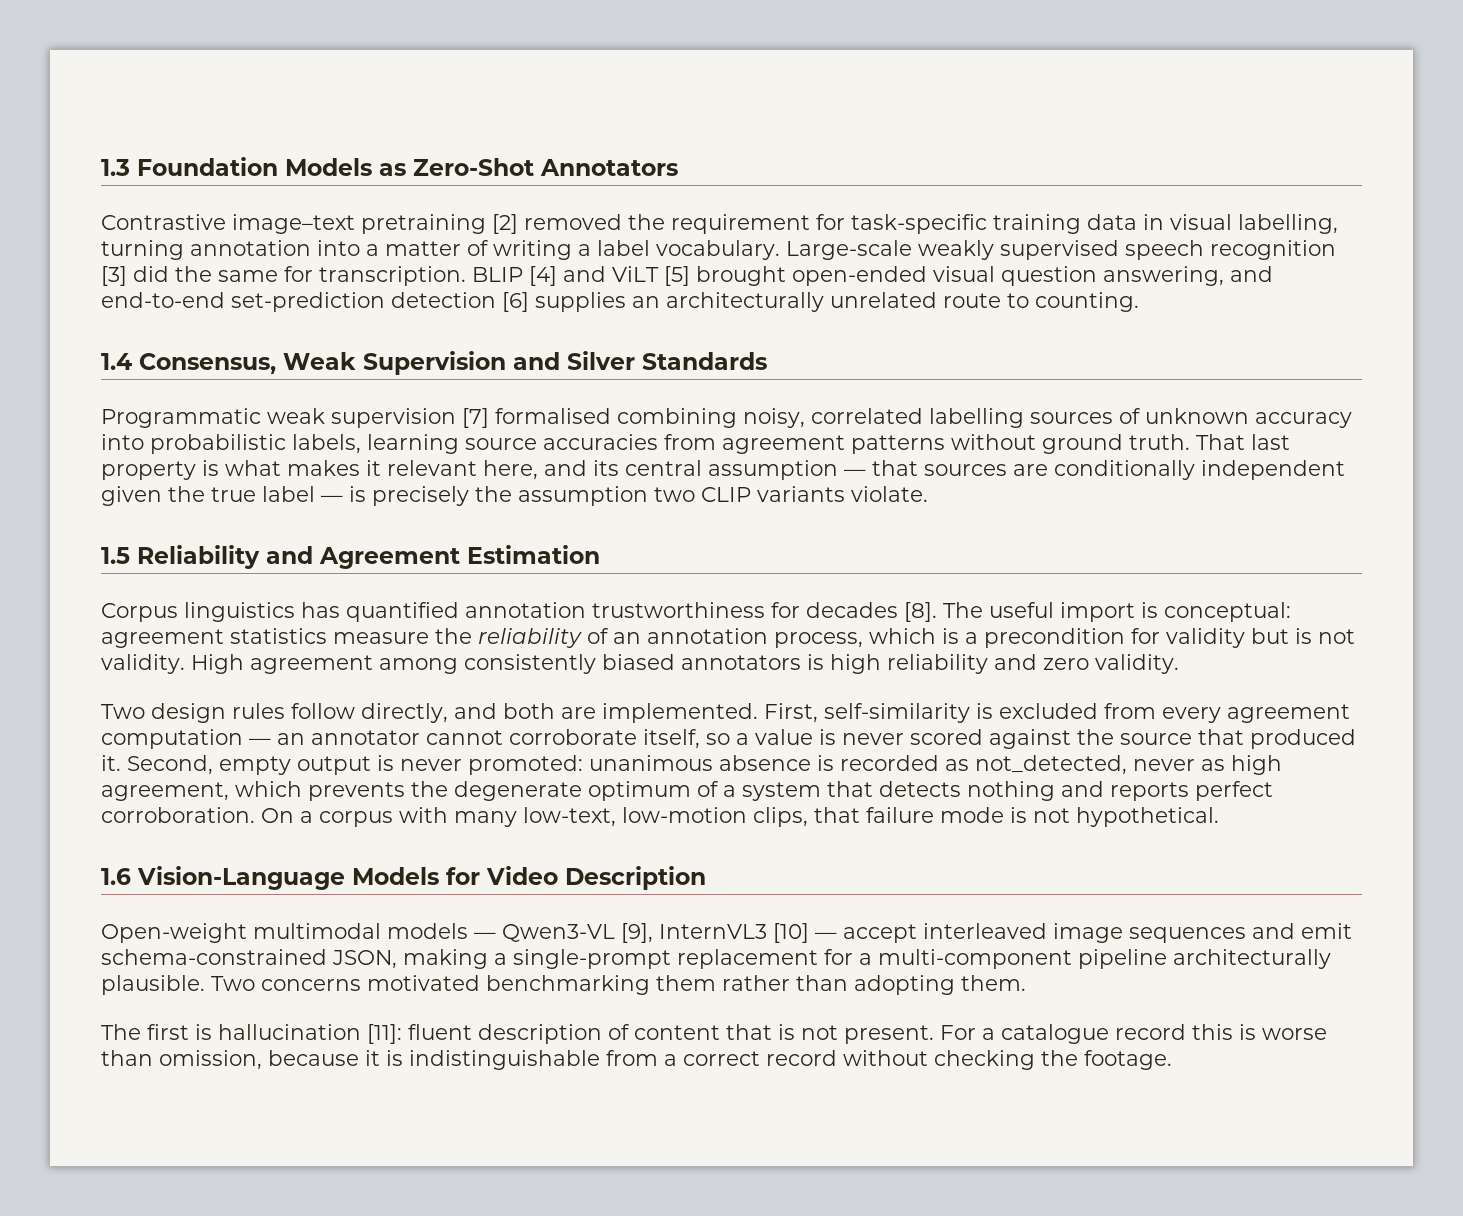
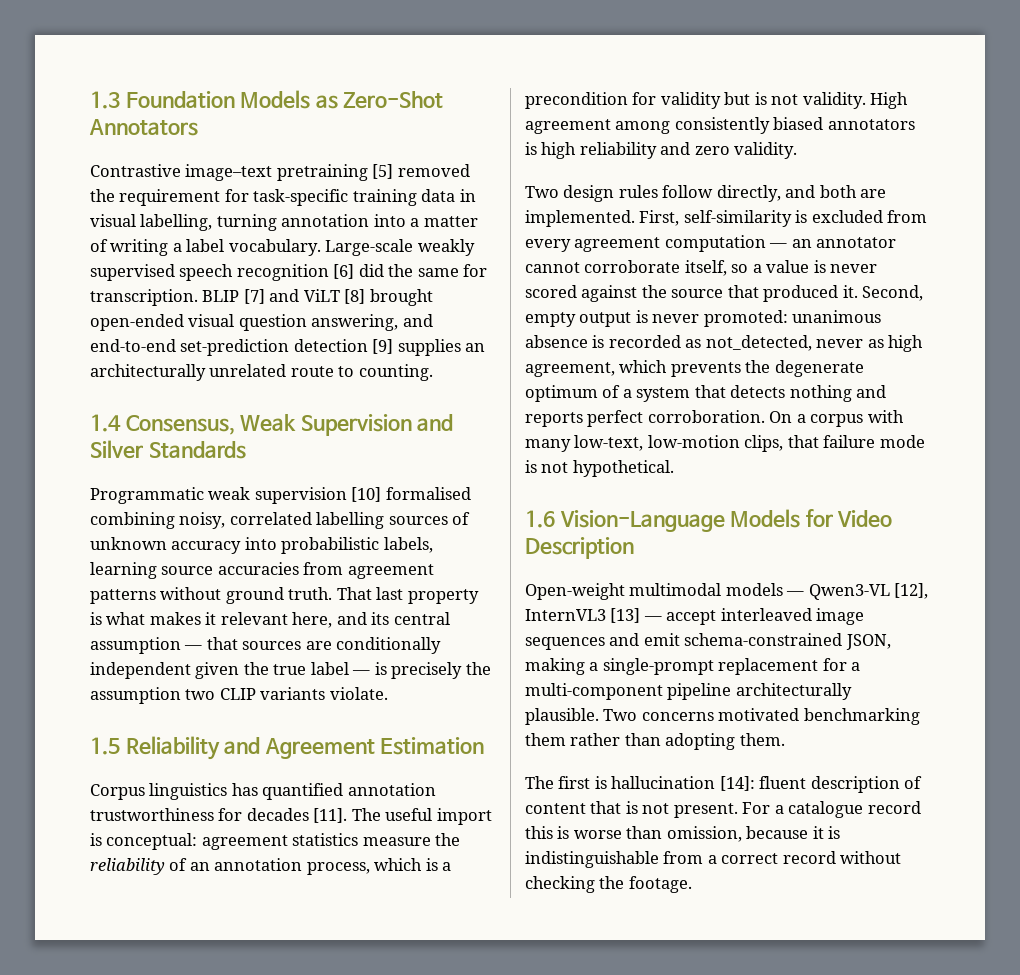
- Contrastive image–text pretraining [2] removed the requirement for task-specific training data in visual labelling, turning annotation into a matter of writing a label vocabulary.
+ Contrastive image–text pretraining [5] removed the requirement for task-specific training data in visual labelling, turning annotation into a matter of writing a label vocabulary.
- Large-scale weakly supervised speech recognition [3] did the same for transcription.
+ Large-scale weakly supervised speech recognition [6] did the same for transcription.
- BLIP [4] and ViLT [5] brought open-ended visual question answering, and end-to-end set-prediction detection [6] supplies an architecturally unrelated route to counting.
+ BLIP [7] and ViLT [8] brought open-ended visual question answering, and end-to-end set-prediction detection [9] supplies an architecturally unrelated route to counting.
- Programmatic weak supervision [7] formalised combining noisy, correlated labelling sources of unknown accuracy into probabilistic labels, learning source accuracies from agreement patterns without ground truth.
+ Programmatic weak supervision [10] formalised combining noisy, correlated labelling sources of unknown accuracy into probabilistic labels, learning source accuracies from agreement patterns without ground truth.
- Corpus linguistics has quantified annotation trustworthiness for decades [8].
+ Corpus linguistics has quantified annotation trustworthiness for decades [11].
- Open-weight multimodal models — Qwen3-VL [9], InternVL3 [10] — accept interleaved image sequences and emit schema-constrained JSON, making a single-prompt replacement for a multi-component pipeline architecturally plausible.
+ Open-weight multimodal models — Qwen3-VL [12], InternVL3 [13] — accept interleaved image sequences and emit schema-constrained JSON, making a single-prompt replacement for a multi-component pipeline architecturally plausible.
- The first is hallucination [11]: fluent description of content that is not present.
+ The first is hallucination [14]: fluent description of content that is not present.

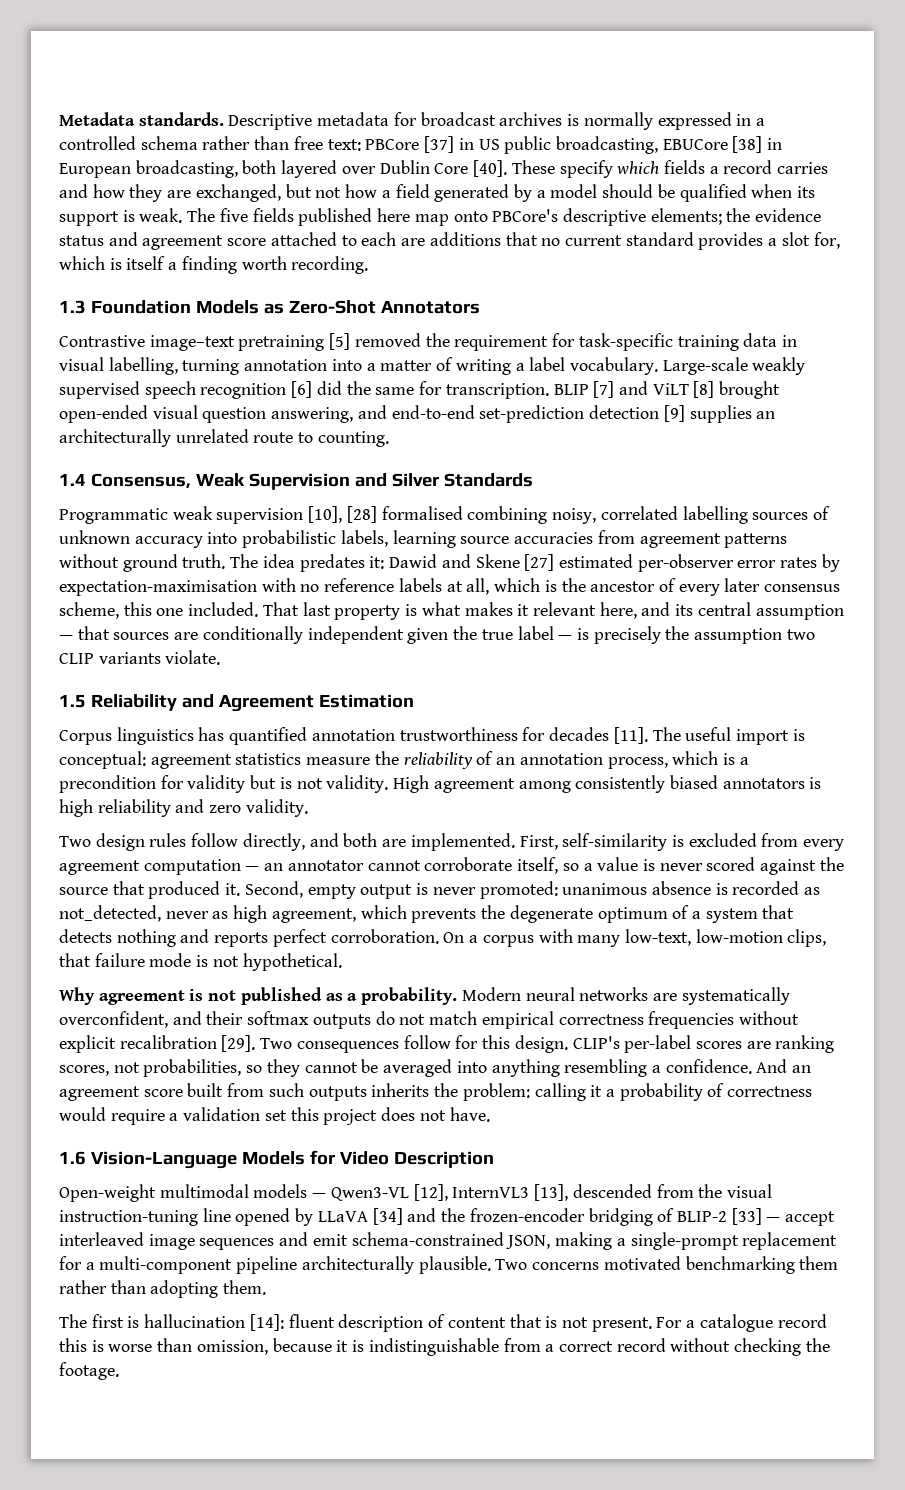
+ Metadata standards. Descriptive metadata for broadcast archives is normally expressed in a controlled schema rather than free text: PBCore [37] in US public broadcasting, EBUCore [38] in European broadcasting, both layered over Dublin Core [40]. These specify which fields a record carries and how they are exchanged, but not how a field generated by a model should be qualified when its support is weak. The five fields published here map onto PBCore's descriptive elements; the evidence status and agreement score attached to each are additions that no current standard provides a slot for, which is itself a finding worth recording.
- Programmatic weak supervision [10] formalised combining noisy, correlated labelling sources of unknown accuracy into probabilistic labels, learning source accuracies from agreement patterns without ground truth.
+ Programmatic weak supervision [10], [28] formalised combining noisy, correlated labelling sources of unknown accuracy into probabilistic labels, learning source accuracies from agreement patterns without ground truth.
+ The idea predates it: Dawid and Skene [27] estimated per-observer error rates by expectation-maximisation with no reference labels at all, which is the ancestor of every later consensus scheme, this one included.
+ Why agreement is not published as a probability. Modern neural networks are systematically overconfident, and their softmax outputs do not match empirical correctness frequencies without explicit recalibration [29]. Two consequences follow for this design. CLIP's per-label scores are ranking scores, not probabilities, so they cannot be averaged into anything resembling a confidence. And an agreement score built from such outputs inherits the problem: calling it a probability of correctness would require a validation set this project does not have.
- Open-weight multimodal models — Qwen3-VL [12], InternVL3 [13] — accept interleaved image sequences and emit schema-constrained JSON, making a single-prompt replacement for a multi-component pipeline architecturally plausible.
+ Open-weight multimodal models — Qwen3-VL [12], InternVL3 [13], descended from the visual instruction-tuning line opened by LLaVA [34] and the frozen-encoder bridging of BLIP-2 [33] — accept interleaved image sequences and emit schema-constrained JSON, making a single-prompt replacement for a multi-component pipeline architecturally plausible.

